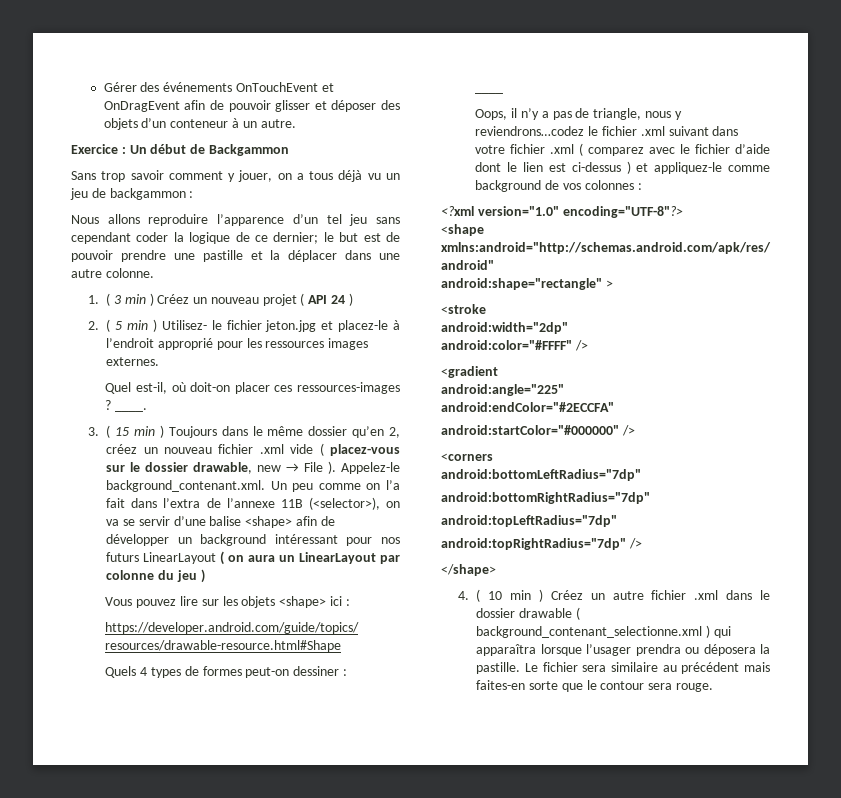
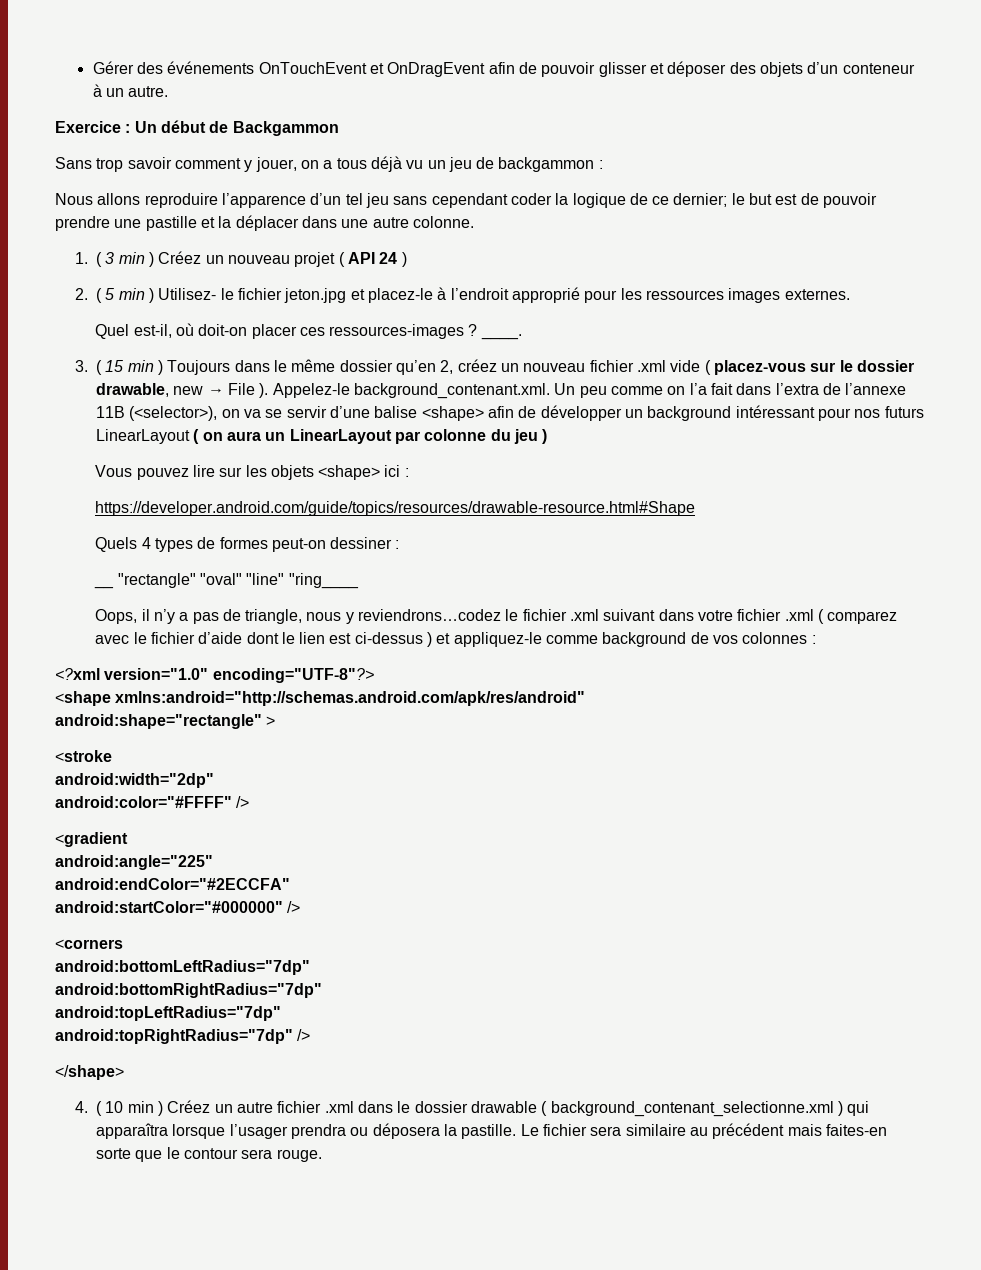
- ____
+ __ "rectangle" "oval" "line" "ring____

